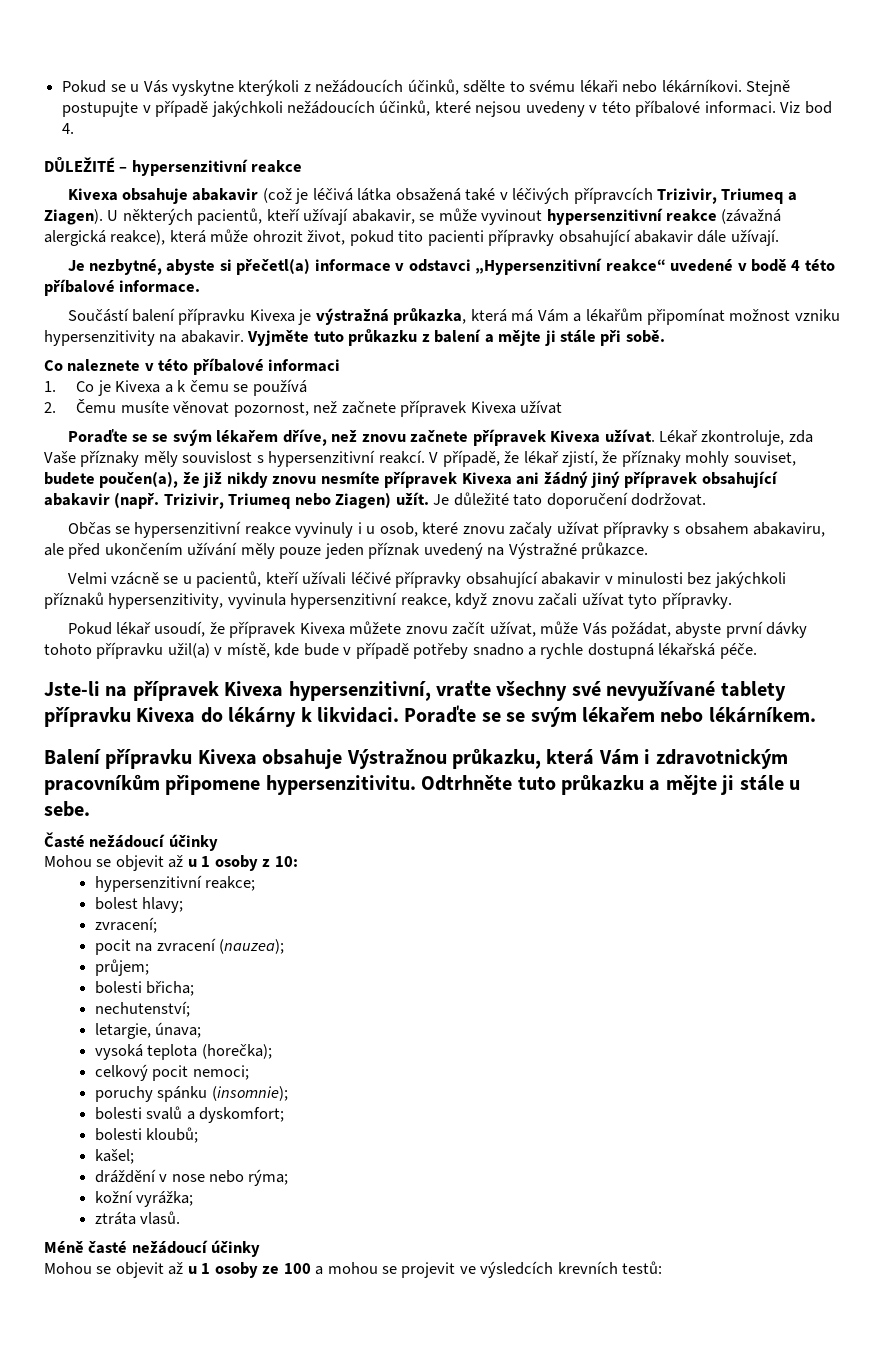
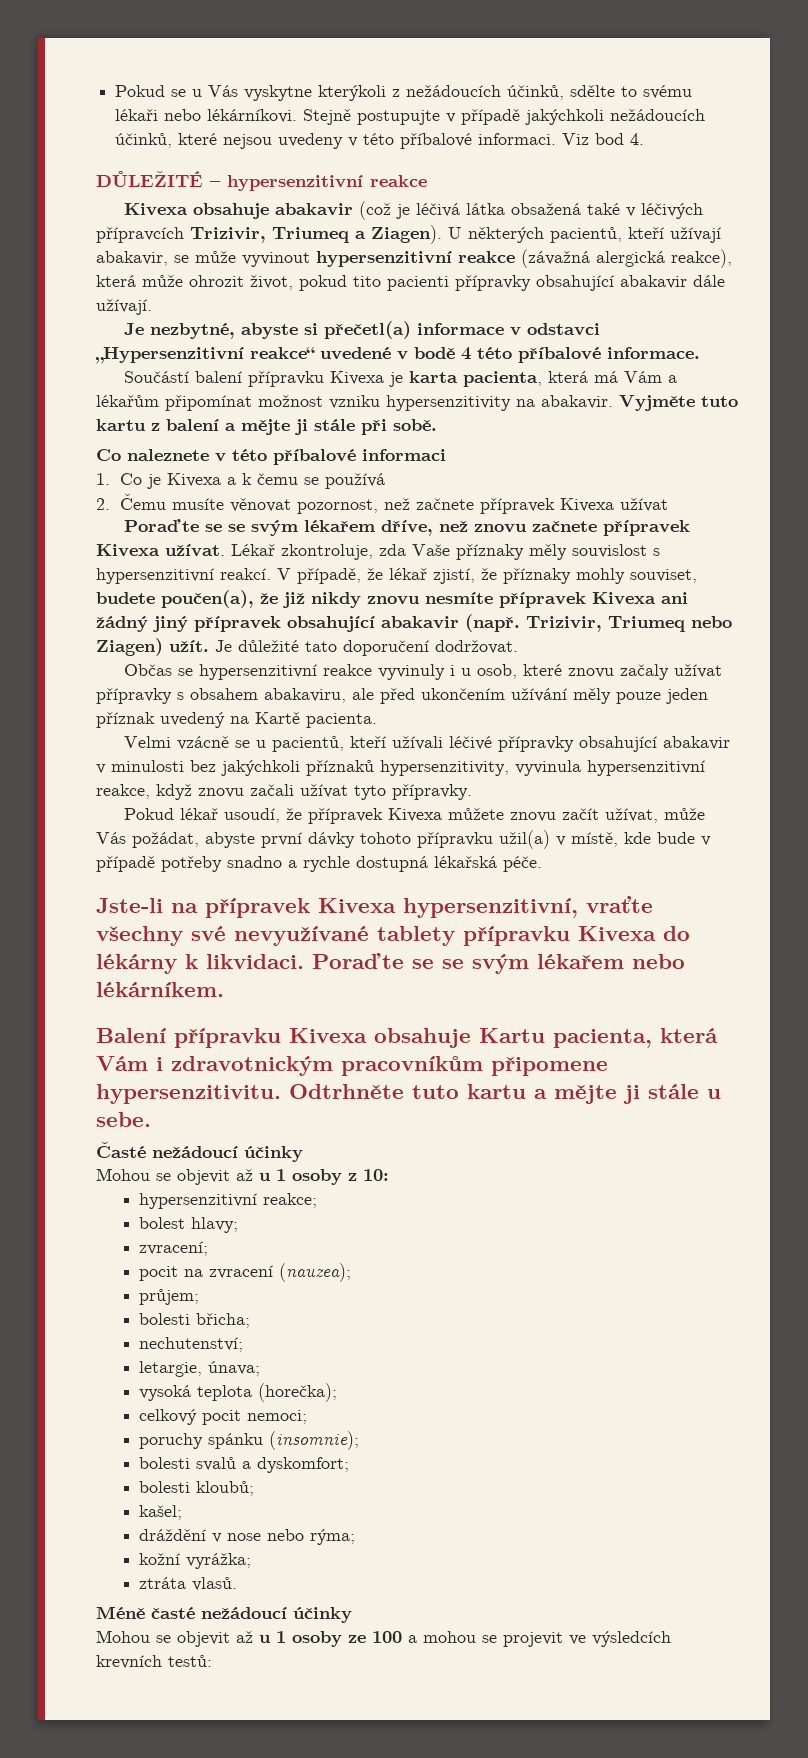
- Součástí balení přípravku Kivexa je výstražná průkazka, která má Vám a lékařům připomínat možnost vzniku hypersenzitivity na abakavir.
+ Součástí balení přípravku Kivexa je karta pacienta, která má Vám a lékařům připomínat možnost vzniku hypersenzitivity na abakavir.
- Vyjměte tuto průkazku z balení a mějte ji stále při sobě.
+ Vyjměte tuto kartu z balení a mějte ji stále při sobě.
- Občas se hypersenzitivní reakce vyvinuly i u osob, které znovu začaly užívat přípravky s obsahem abakaviru, ale před ukončením užívání měly pouze jeden příznak uvedený na Výstražné průkazce.
+ Občas se hypersenzitivní reakce vyvinuly i u osob, které znovu začaly užívat přípravky s obsahem abakaviru, ale před ukončením užívání měly pouze jeden příznak uvedený na Kartě pacienta.
- Balení přípravku Kivexa obsahuje Výstražnou průkazku, která Vám i zdravotnickým pracovníkům připomene hypersenzitivitu.
+ Balení přípravku Kivexa obsahuje Kartu pacienta, která Vám i zdravotnickým pracovníkům připomene hypersenzitivitu.
- Odtrhněte tuto průkazku a mějte ji stále u sebe.
+ Odtrhněte tuto kartu a mějte ji stále u sebe.

